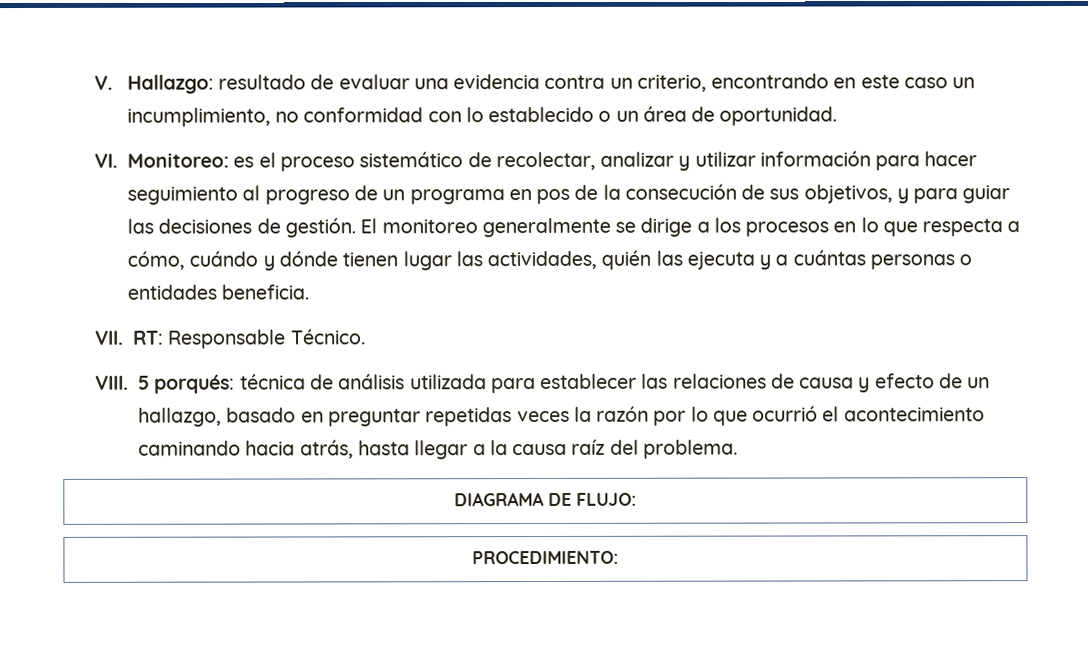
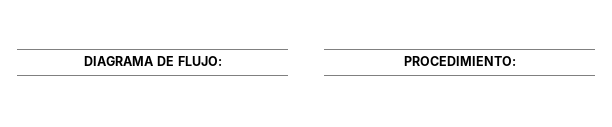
- V. Hallazgo: resultado de evaluar una evidencia contra un criterio, encontrando en este caso un incumplimiento, no conformidad con lo establecido o un área de oportunidad.
- VI. Monitoreo: es el proceso sistemático de recolectar, analizar y utilizar información para hacer seguimiento al progreso de un programa en pos de la consecución de sus objetivos, y para guiar las decisiones de gestión. El monitoreo generalmente se dirige a los procesos en lo que respecta a cómo, cuándo y dónde tienen lugar las actividades, quién las ejecuta y a cuántas personas o entidades beneficia.
- VII. RT: Responsable Técnico.
- VIII. 5 porqués: técnica de análisis utilizada para establecer las relaciones de causa y efecto de un hallazgo, basado en preguntar repetidas veces la razón por lo que ocurrió el acontecimiento caminando hacia atrás, hasta llegar a la causa raíz del problema.

